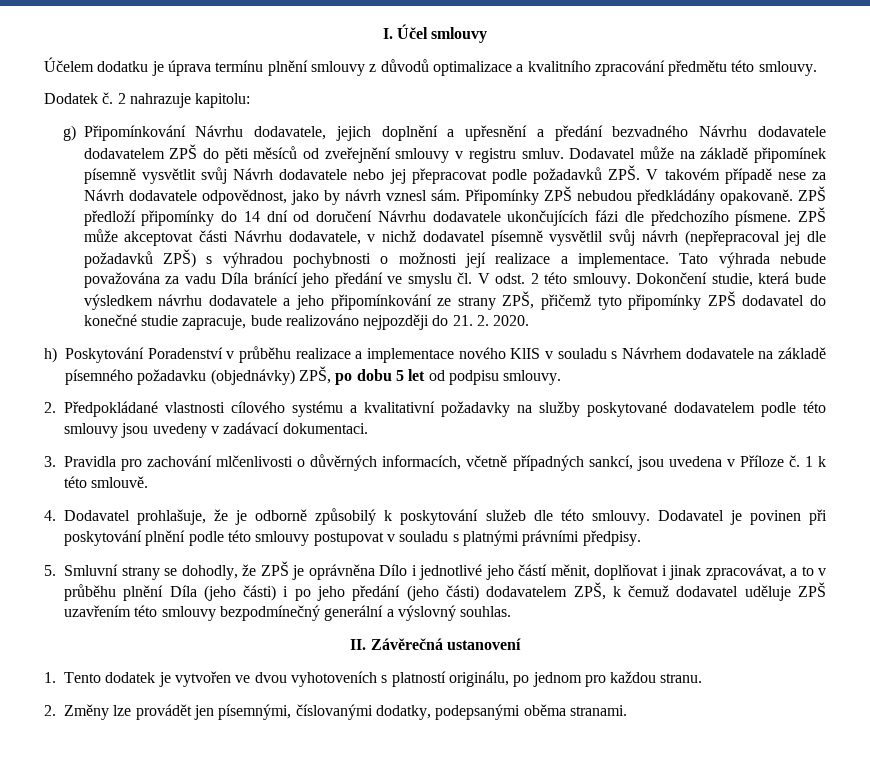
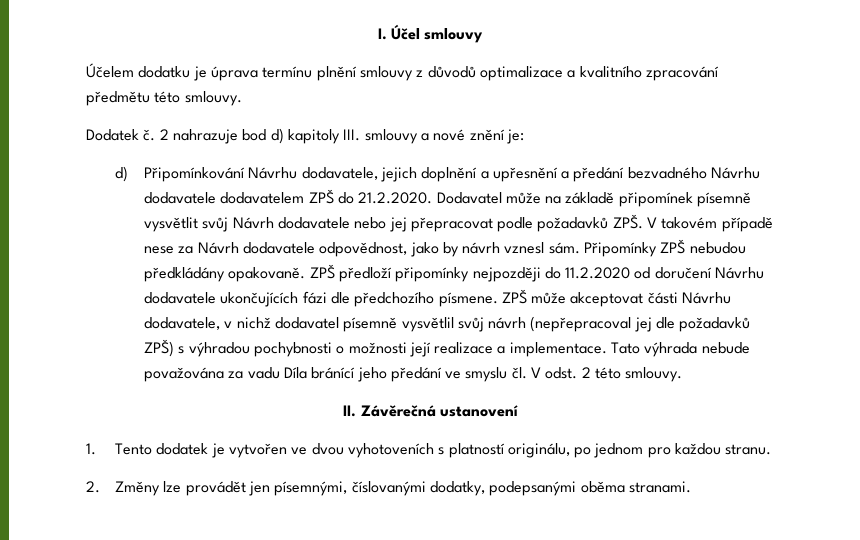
- 2 nahrazuje kapitolu:
- g) Připomínkování Návrhu dodavatele, jejich doplnění a upřesnění a předání bezvadného Návrhu dodavatele dodavatelem ZPŠ do pěti měsíců od zveřejnění smlouvy v registru smluv. Dodavatel může na základě připomínek písemně vysvětlit svůj Návrh dodavatele nebo jej přepracovat podle požadavků ZPŠ. V takovém případě nese za Návrh dodavatele odpovědnost, jako by návrh vznesl sám.
+ 2 nahrazuje bod d) kapitoly III. smlouvy a nové znění je:
+ d) Připomínkování Návrhu dodavatele, jejich doplnění a upřesnění a předání bezvadného Návrhu dodavatele dodavatelem ZPŠ do 21.2.2020. Dodavatel může na základě připomínek písemně vysvětlit svůj Návrh dodavatele nebo jej přepracovat podle požadavků ZPŠ. V takovém případě nese za Návrh dodavatele odpovědnost, jako by návrh vznesl sám.
- ZPŠ předloží připomínky do 14 dní od doručení Návrhu dodavatele ukončujících fázi dle předchozího písmene.
+ ZPŠ předloží připomínky nejpozději do 11.2.2020 od doručení Návrhu dodavatele ukončujících fázi dle předchozího písmene.
- Dokončení studie, která bude výsledkem návrhu dodavatele a jeho připomínkování ze strany ZPŠ, přičemž tyto připomínky ZPŠ dodavatel do konečné studie zapracuje, bude realizováno nejpozději do 21. 2. 2020.
- h) Poskytování Poradenství v průběhu realizace a implementace nového KlIS v souladu s Návrhem dodavatele na základě písemného požadavku (objednávky) ZPŠ, po dobu 5 let od podpisu smlouvy.
- 2. Předpokládané vlastnosti cílového systému a kvalitativní požadavky na služby poskytované dodavatelem podle této smlouvy jsou uvedeny v zadávací dokumentaci.
- 3. Pravidla pro zachování mlčenlivosti o důvěrných informacích, včetně případných sankcí, jsou uvedena v Příloze č. 1 k této smlouvě.
- 4. Dodavatel prohlašuje, že je odborně způsobilý k poskytování služeb dle této smlouvy. Dodavatel je povinen při poskytování plnění podle této smlouvy postupovat v souladu s platnými právními předpisy.
- 5. Smluvní strany se dohodly, že ZPŠ je oprávněna Dílo i jednotlivé jeho částí měnit, doplňovat i jinak zpracovávat, a to v průběhu plnění Díla (jeho části) i po jeho předání (jeho části) dodavatelem ZPŠ, k čemuž dodavatel uděluje ZPŠ uzavřením této smlouvy bezpodmínečný generální a výslovný souhlas.

